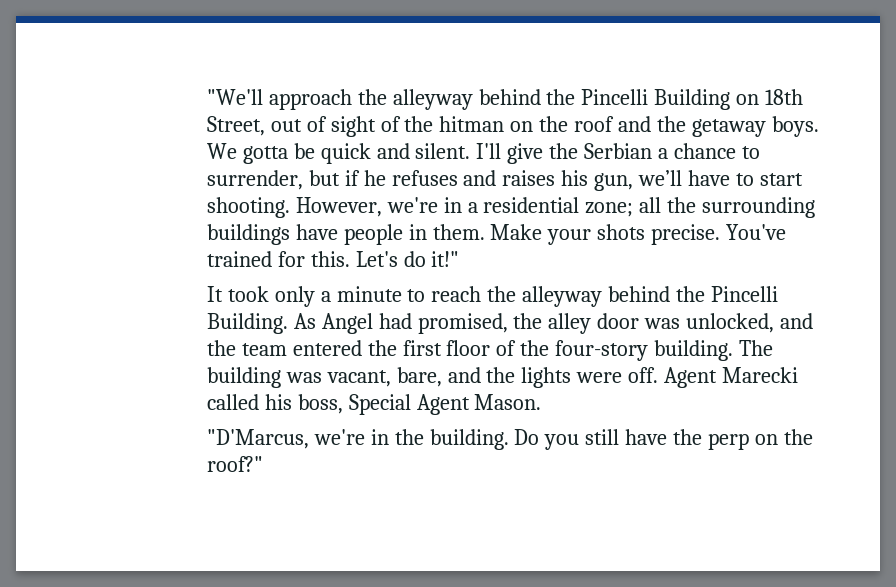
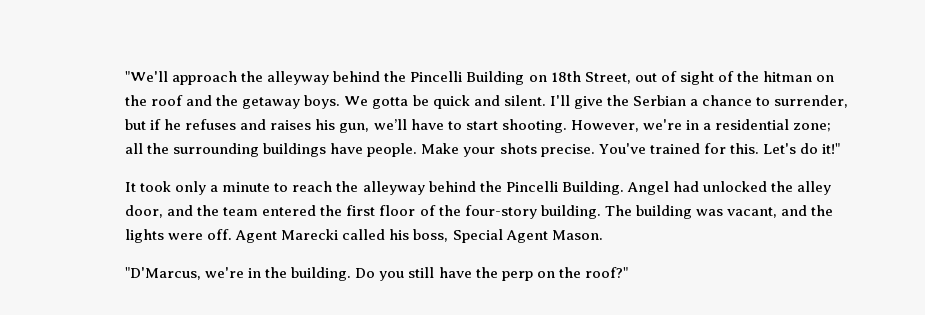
- However, we're in a residential zone; all the surrounding buildings have people in them.
+ However, we're in a residential zone; all the surrounding buildings have people.
- As Angel had promised, the alley door was unlocked, and the team entered the first floor of the four-story building.
+ Angel had unlocked the alley door, and the team entered the first floor of the four-story building.
- The building was vacant, bare, and the lights were off.
+ The building was vacant, and the lights were off.

